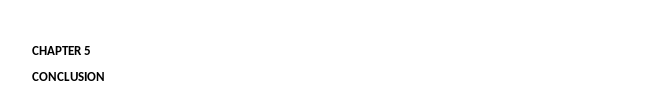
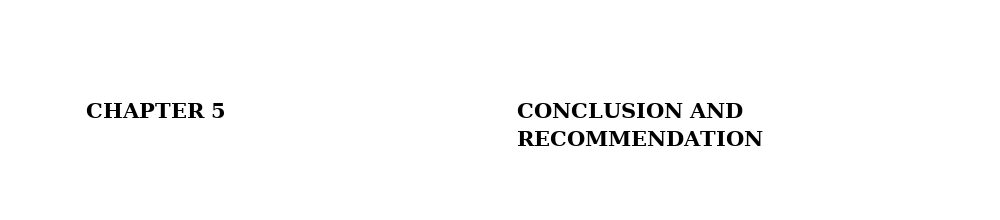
- CONCLUSION
+ CONCLUSION AND RECOMMENDATION

